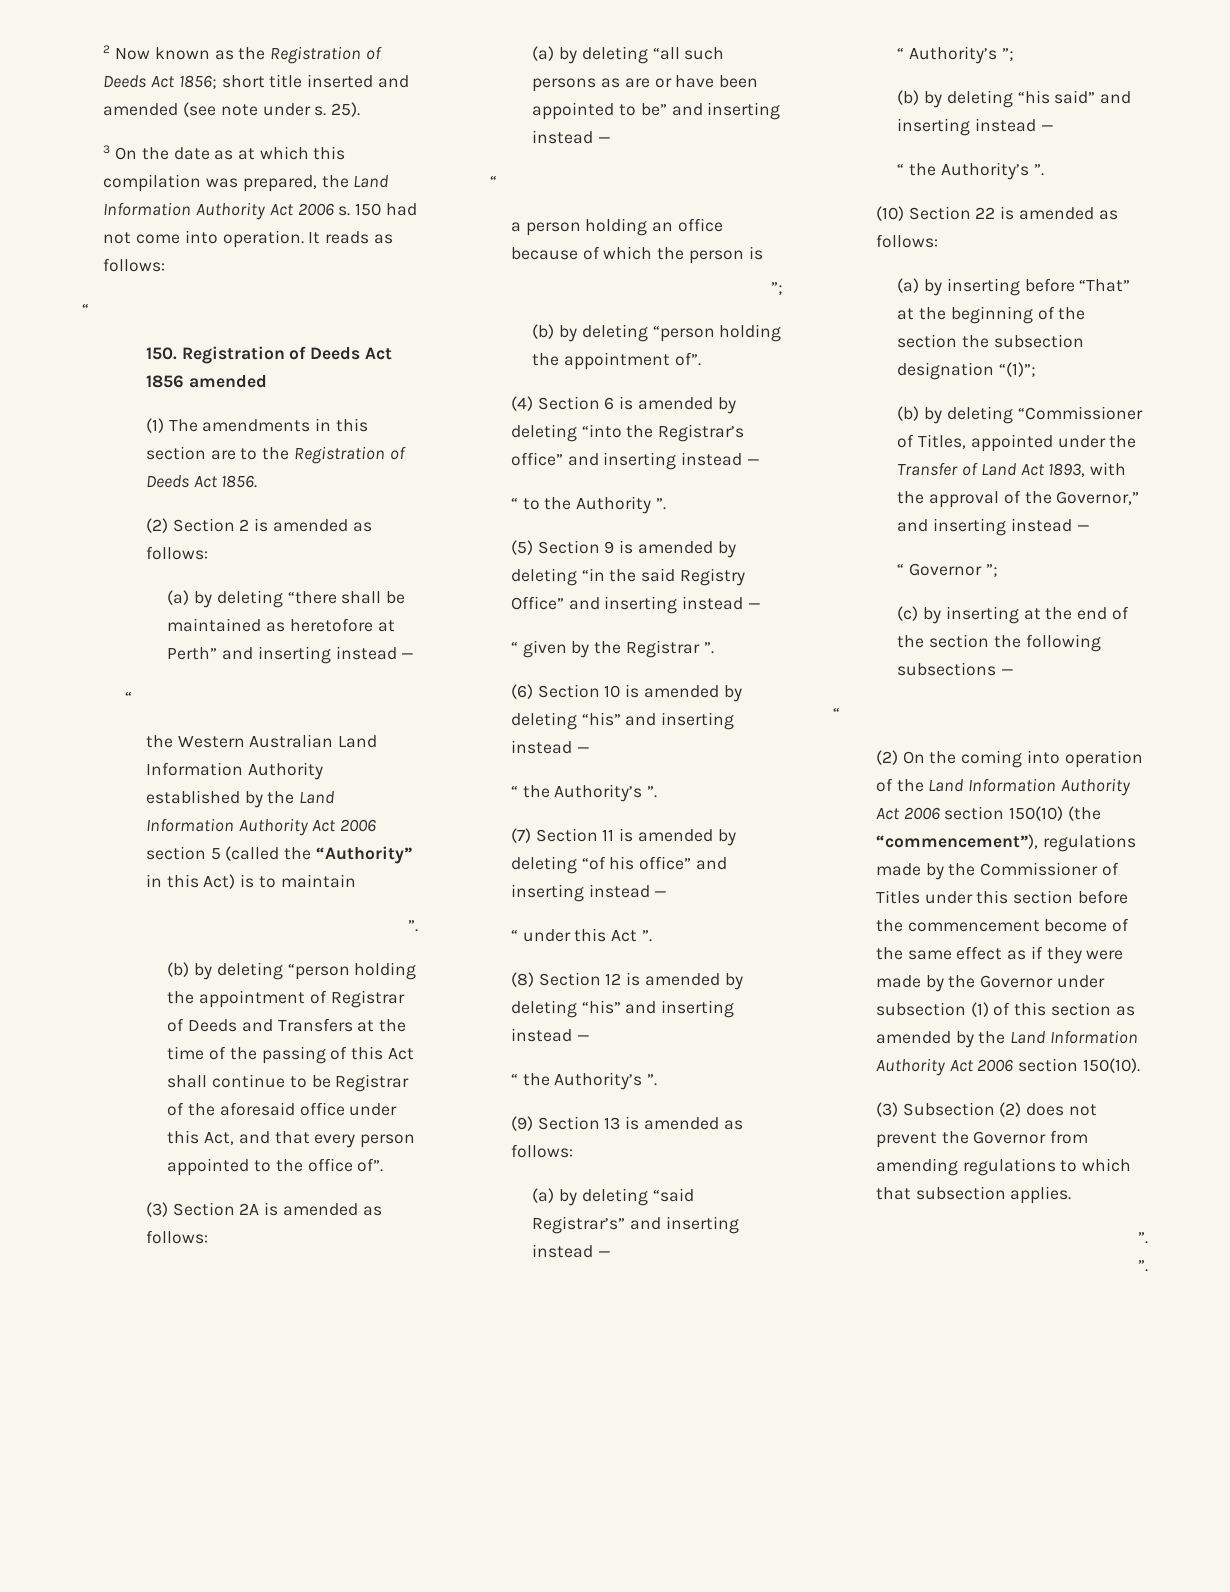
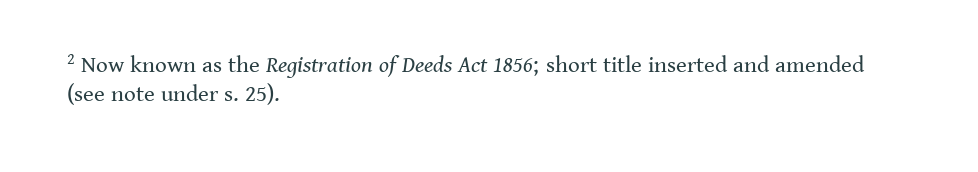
- 3 On the date as at which this compilation was prepared, the Land Information Authority Act 2006 s. 150 had not come into operation. It reads as follows:
- “
- 150. Registration of Deeds Act 1856 amended
- (1) The amendments in this section are to the Registration of Deeds Act 1856.
- (2) Section 2 is amended as follows:
- (a) by deleting “there shall be maintained as heretofore at Perth” and inserting instead —
- “
- the Western Australian Land Information Authority established by the Land Information Authority Act 2006 section 5 (called the “Authority” in this Act) is to maintain
- ”.
- (b) by deleting “person holding the appointment of Registrar of Deeds and Transfers at the time of the passing of this Act shall continue to be Registrar of the aforesaid office under this Act, and that every person appointed to the office of”.
- (3) Section 2A is amended as follows:
- (a) by deleting “all such persons as are or have been appointed to be” and inserting instead —
- “
- a person holding an office because of which the person is
- ”;
- (b) by deleting “person holding the appointment of”.
- (4) Section 6 is amended by deleting “into the Registrar’s office” and inserting instead —
- “ to the Authority ”.
- (5) Section 9 is amended by deleting “in the said Registry Office” and inserting instead —
- “ given by the Registrar ”.
- (6) Section 10 is amended by deleting “his” and inserting instead —
- “ the Authority’s ”.
- (7) Section 11 is amended by deleting “of his office” and inserting instead —
- “ under this Act ”.
- (8) Section 12 is amended by deleting “his” and inserting instead —
- “ the Authority’s ”.
- (9) Section 13 is amended as follows:
- (a) by deleting “said Registrar’s” and inserting instead —
- “ Authority’s ”;
- (b) by deleting “his said” and inserting instead —
- “ the Authority’s ”.
- (10) Section 22 is amended as follows:
- (a) by inserting before “That” at the beginning of the section the subsection designation “(1)”;
- (b) by deleting “Commissioner of Titles, appointed under the Transfer of Land Act 1893, with the approval of the Governor,” and inserting instead —
- “ Governor ”;
- (c) by inserting at the end of the section the following subsections —
- “
- (2) On the coming into operation of the Land Information Authority Act 2006 section 150(10) (the “commencement”), regulations made by the Commissioner of Titles under this section before the commencement become of the same effect as if they were made by the Governor under subsection (1) of this section as amended by the Land Information Authority Act 2006 section 150(10).
- (3) Subsection (2) does not prevent the Governor from amending regulations to which that subsection applies.
- ”.
- ”.

